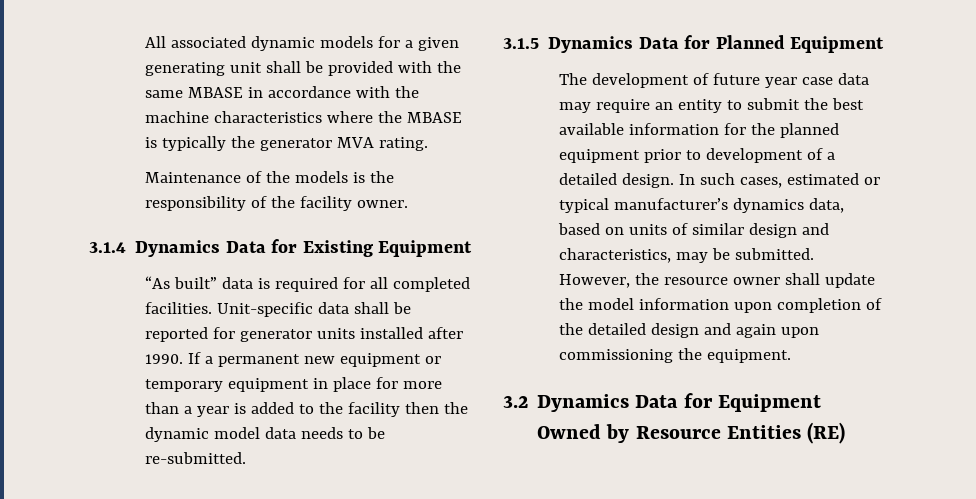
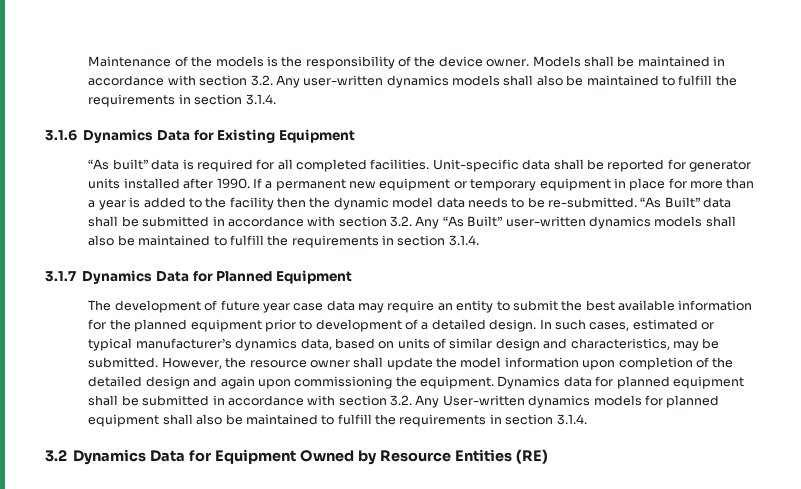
- All associated dynamic models for a given generating unit shall be provided with the same MBASE in accordance with the machine characteristics where the MBASE is typically the generator MVA rating.
- Maintenance of the models is the responsibility of the facility owner.
- 3.1.4 Dynamics Data for Existing Equipment
+ Maintenance of the models is the responsibility of the device owner. Models shall be maintained in accordance with section 3.2. Any user-written dynamics models shall also be maintained to fulfill the requirements in section 3.1.4.
+ 3.1.6 Dynamics Data for Existing Equipment
- If a permanent new equipment or temporary equipment in place for more than a year is added to the facility then the dynamic model data needs to be re-submitted.
- 3.1.5 Dynamics Data for Planned Equipment
+ If a permanent new equipment or temporary equipment in place for more than a year is added to the facility then the dynamic model data needs to be re-submitted. “As Built” data shall be submitted in accordance with section 3.2. Any “As Built” user-written dynamics models shall also be maintained to fulfill the requirements in section 3.1.4.
+ 3.1.7 Dynamics Data for Planned Equipment
+ Dynamics data for planned equipment shall be submitted in accordance with section 3.2. Any User-written dynamics models for planned equipment shall also be maintained to fulfill the requirements in section 3.1.4.

